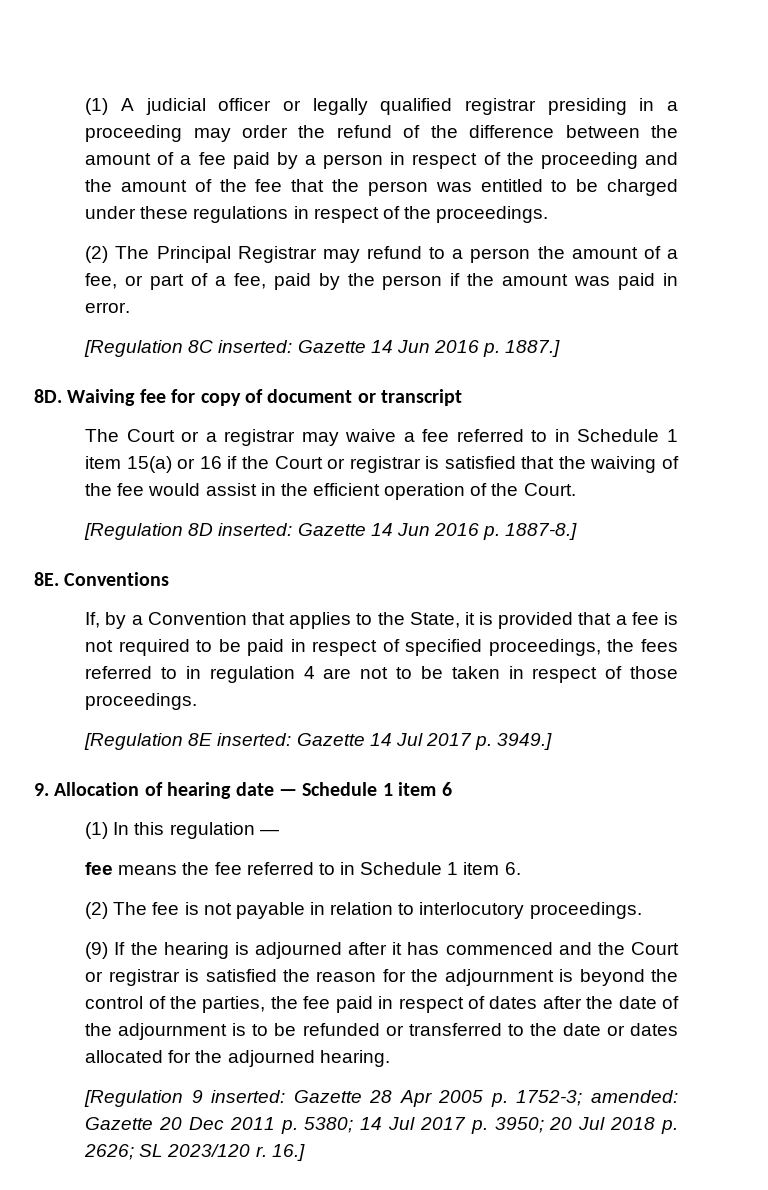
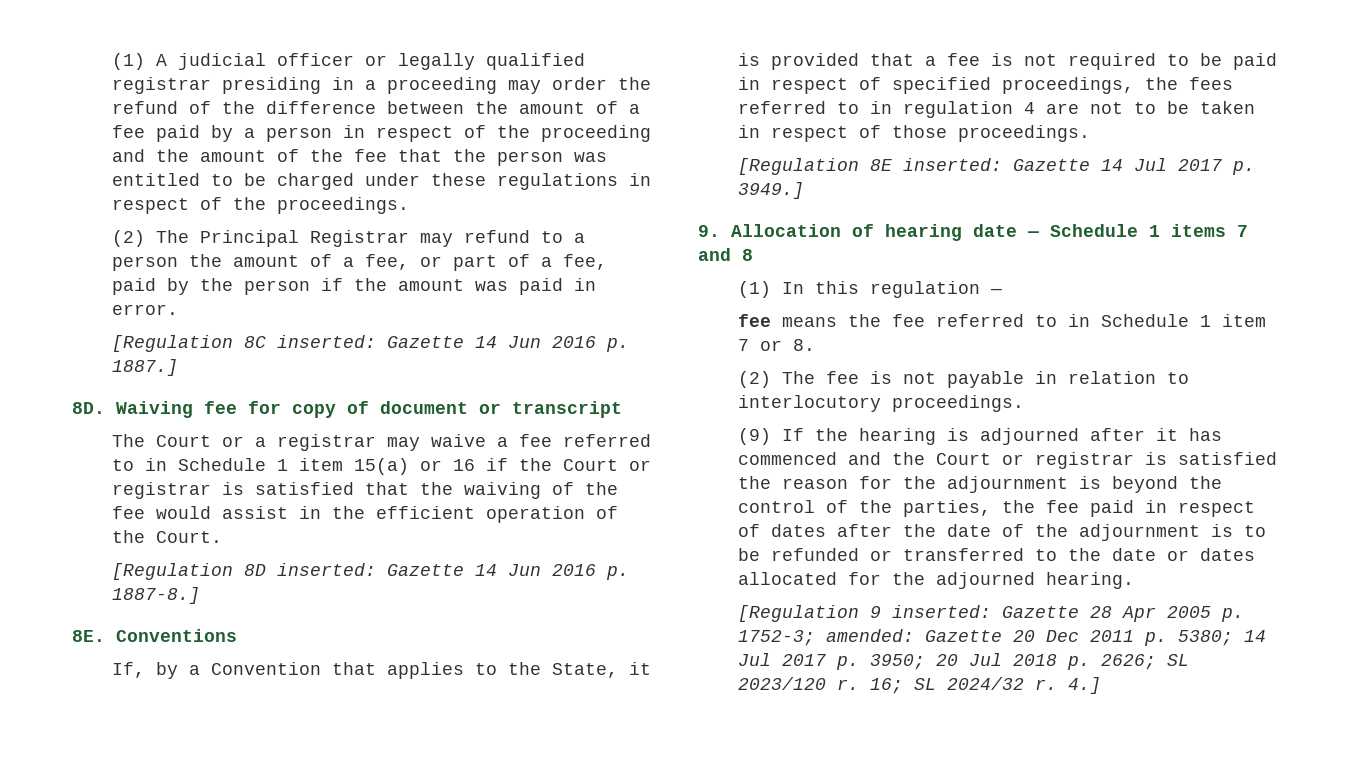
- 9. Allocation of hearing date — Schedule 1 item 6
+ 9. Allocation of hearing date — Schedule 1 items 7 and 8
- fee means the fee referred to in Schedule 1 item 6.
+ fee means the fee referred to in Schedule 1 item 7 or 8.
- 16.]
+ 16; SL 2024/32 r. 4.]

